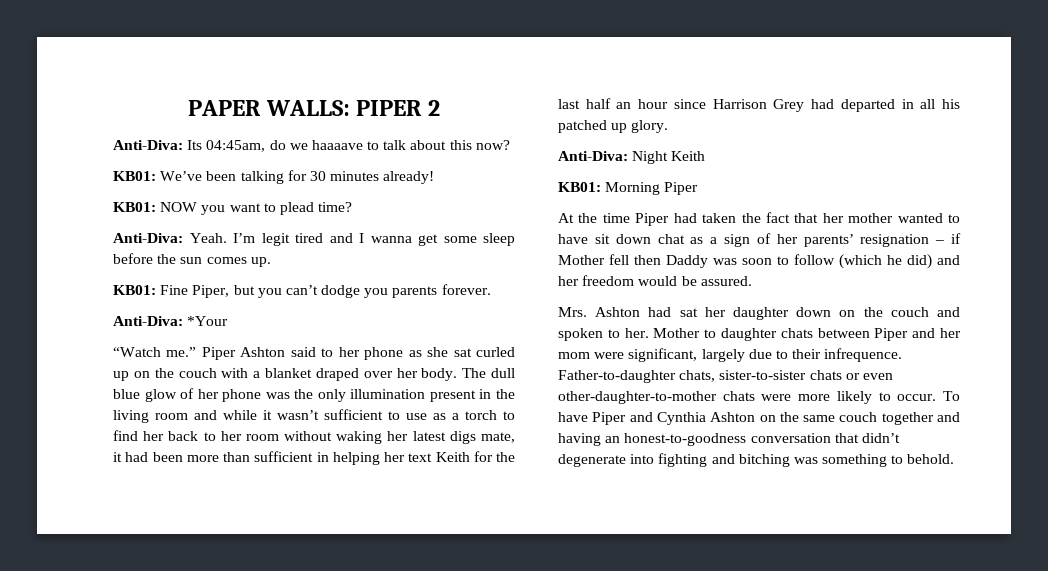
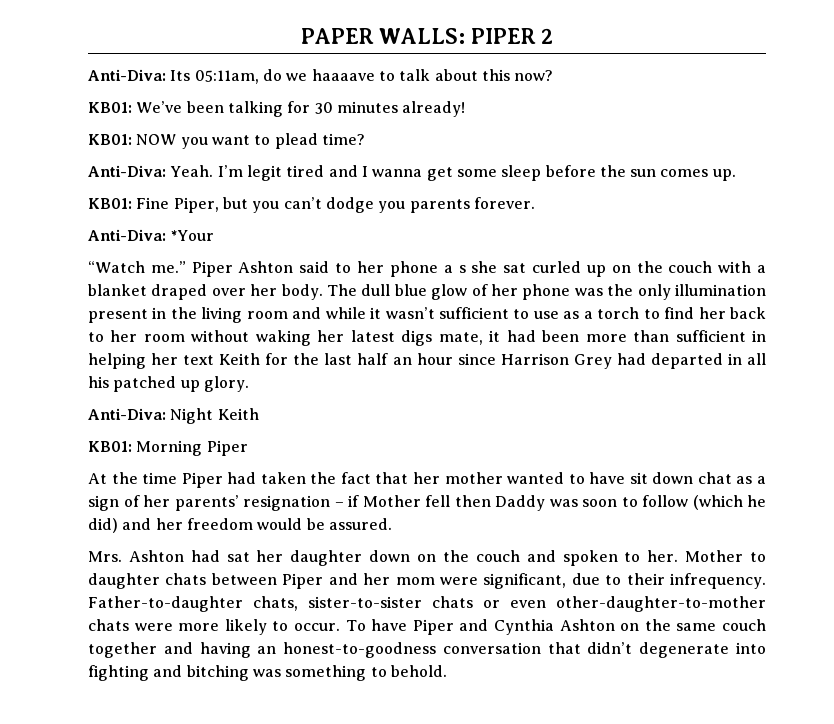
- Anti-Diva: Its 04:45am, do we haaaave to talk about this now?
+ Anti-Diva: Its 05:11am, do we haaaave to talk about this now?
- Piper Ashton said to her phone as she sat curled up on the couch with a blanket draped over her body.
+ Piper Ashton said to her phone a s she sat curled up on the couch with a blanket draped over her body.
- Mother to daughter chats between Piper and her mom were significant, largely due to their infrequence.
+ Mother to daughter chats between Piper and her mom were significant, due to their infrequency.

